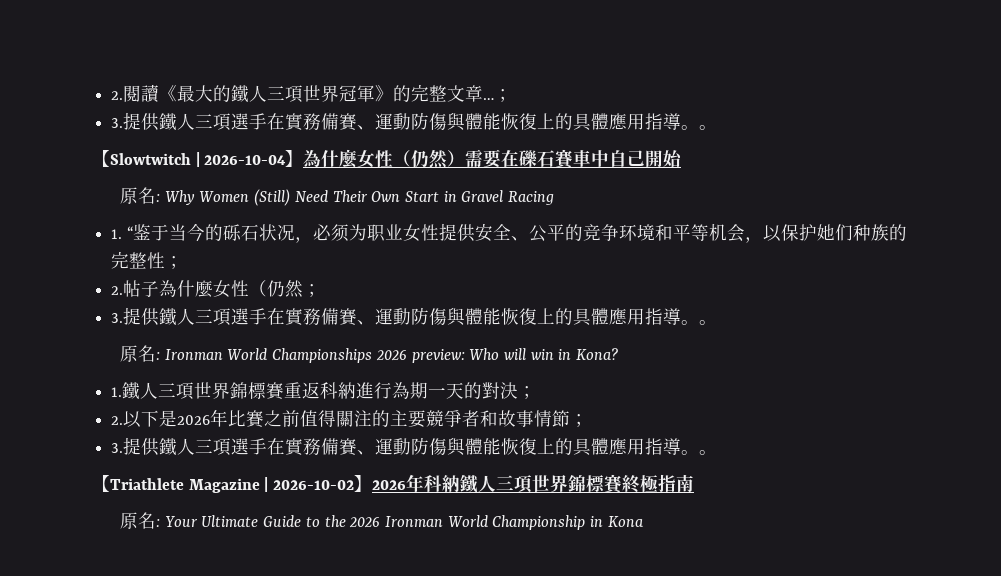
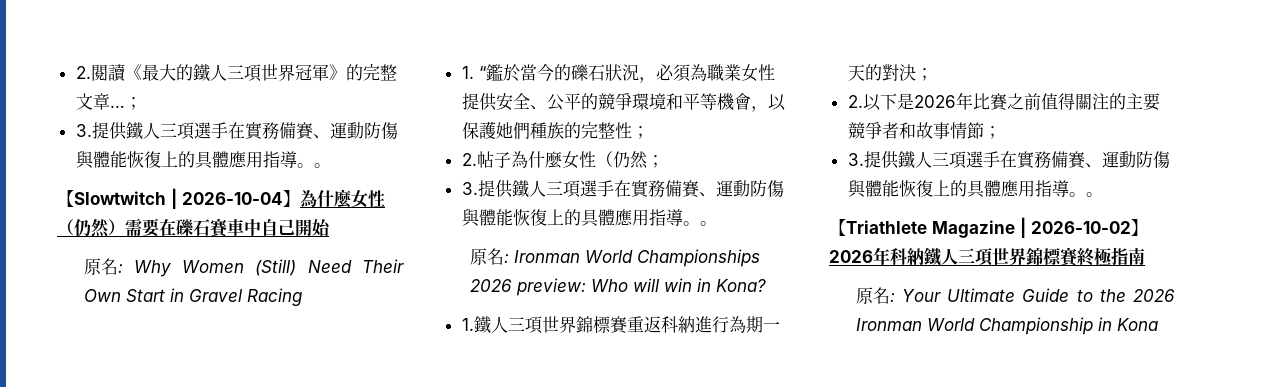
- 1. “鉴于当今的砾石状况，必须为职业女性提供安全、公平的竞争环境和平等机会，以保护她们种族的完整性；
+ 1. “鑑於當今的礫石狀況，必須為職業女性提供安全、公平的競爭環境和平等機會，以保護她們種族的完整性；

